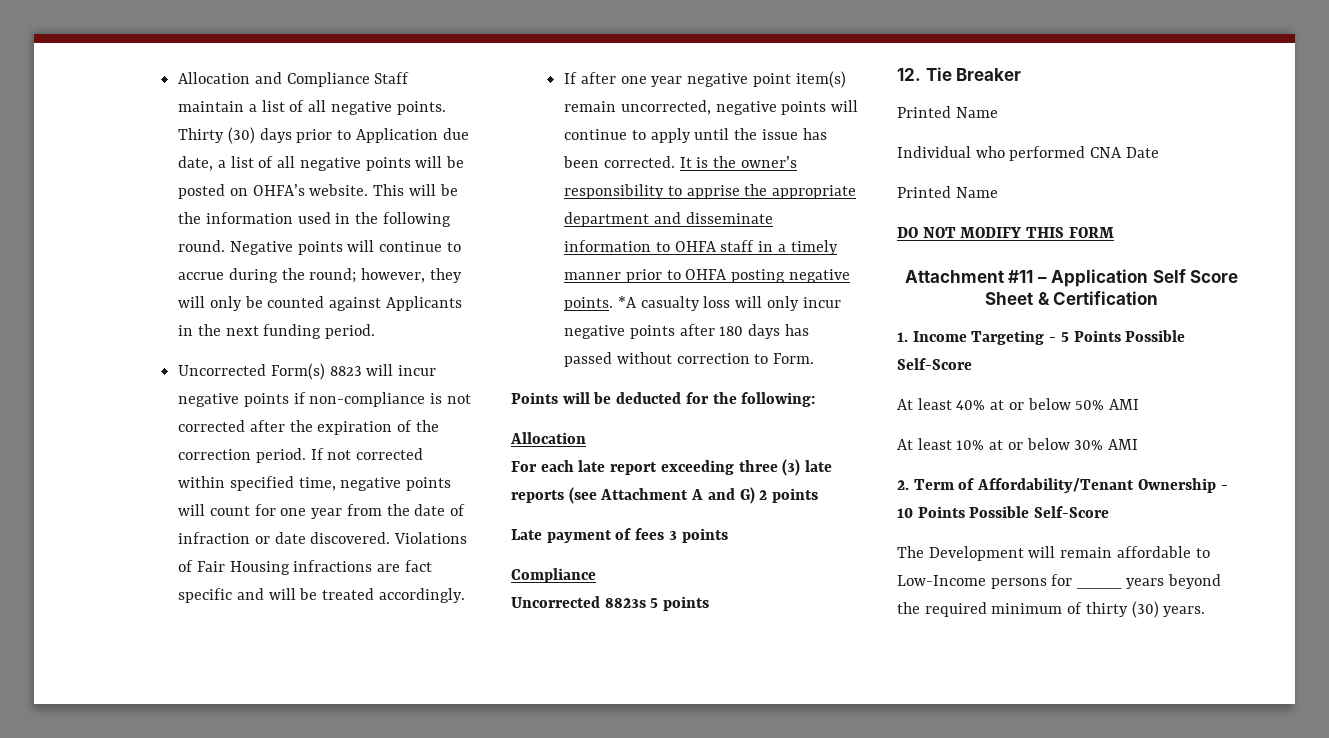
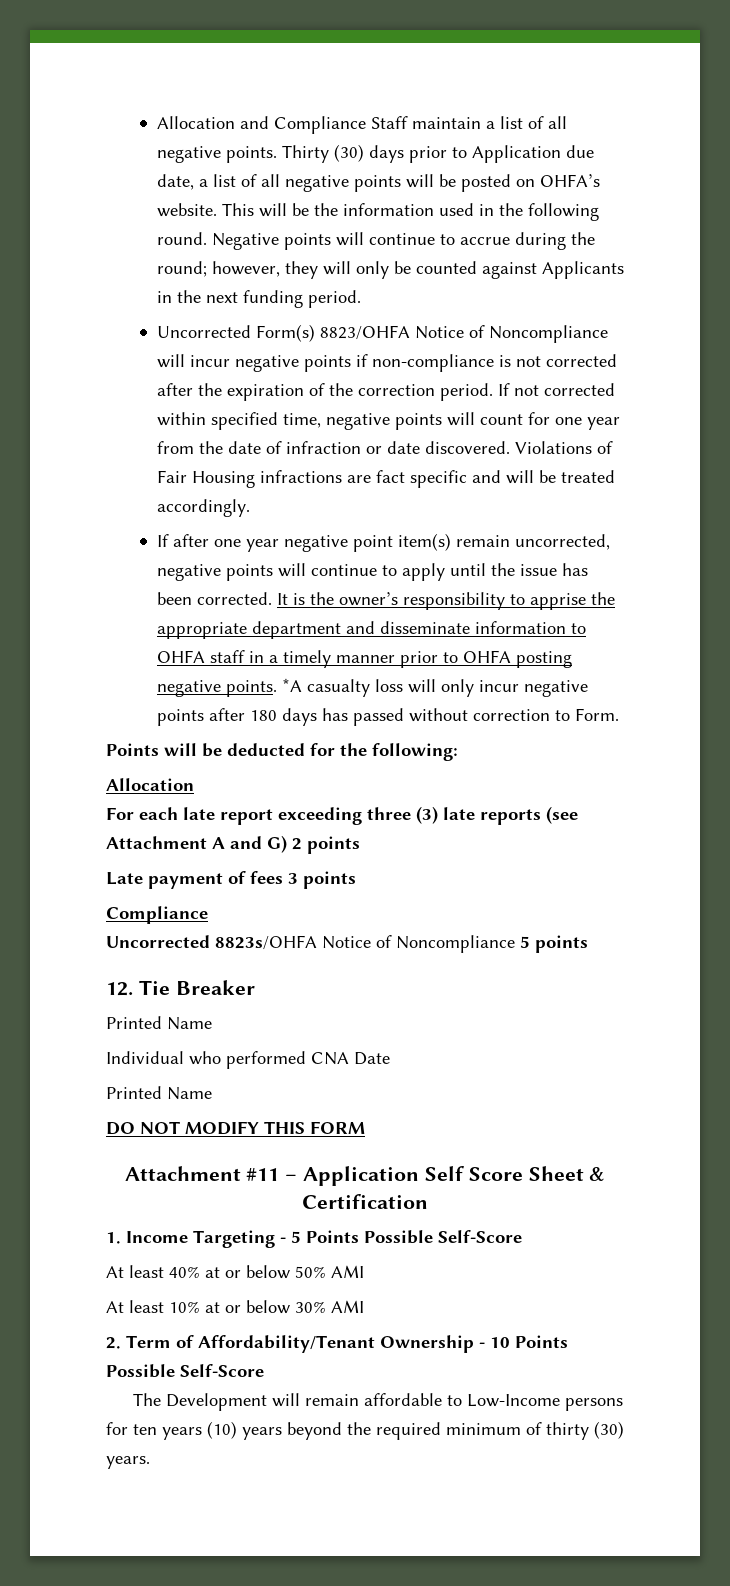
- Uncorrected Form(s) 8823 will incur negative points if non-compliance is not corrected after the expiration of the correction period.
+ Uncorrected Form(s) 8823/OHFA Notice of Noncompliance will incur negative points if non-compliance is not corrected after the expiration of the correction period.
- Uncorrected 8823s 5 points
+ Uncorrected 8823s/OHFA Notice of Noncompliance 5 points
- The Development will remain affordable to Low-Income persons for ____ years beyond the required minimum of thirty (30) years.
+ The Development will remain affordable to Low-Income persons for ten years (10) years beyond the required minimum of thirty (30) years.

